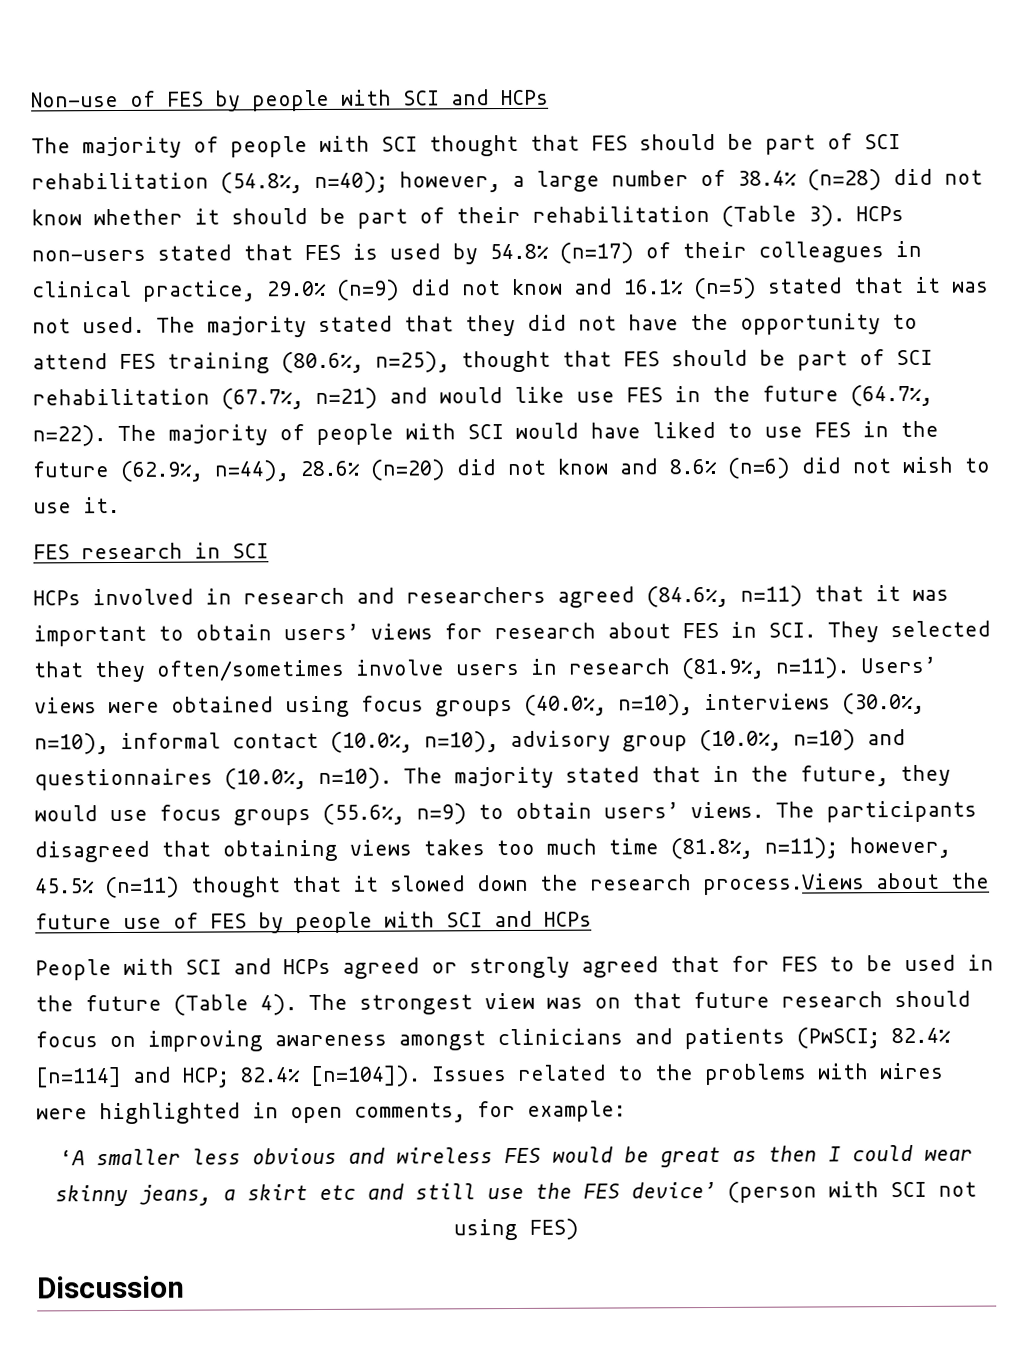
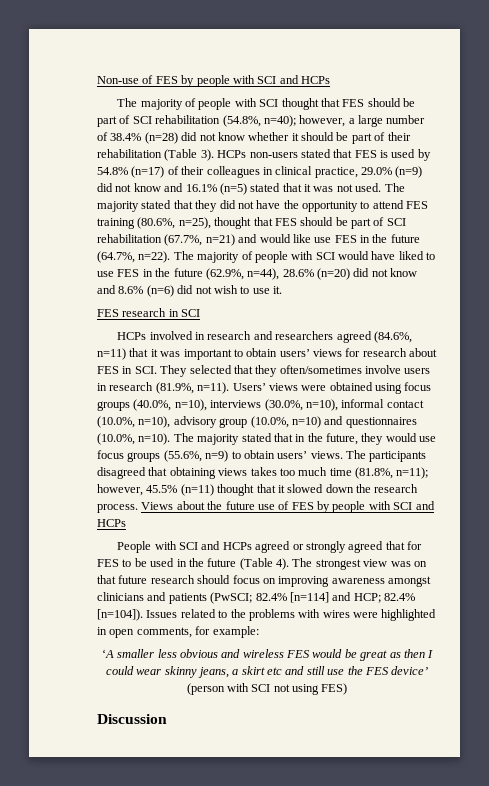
- The participants disagreed that obtaining views takes too much time (81.8%, n=11); however, 45.5% (n=11) thought that it slowed down the research process.Views about the future use of FES by people with SCI and HCPs
+ The participants disagreed that obtaining views takes too much time (81.8%, n=11); however, 45.5% (n=11) thought that it slowed down the research process. Views about the future use of FES by people with SCI and HCPs

